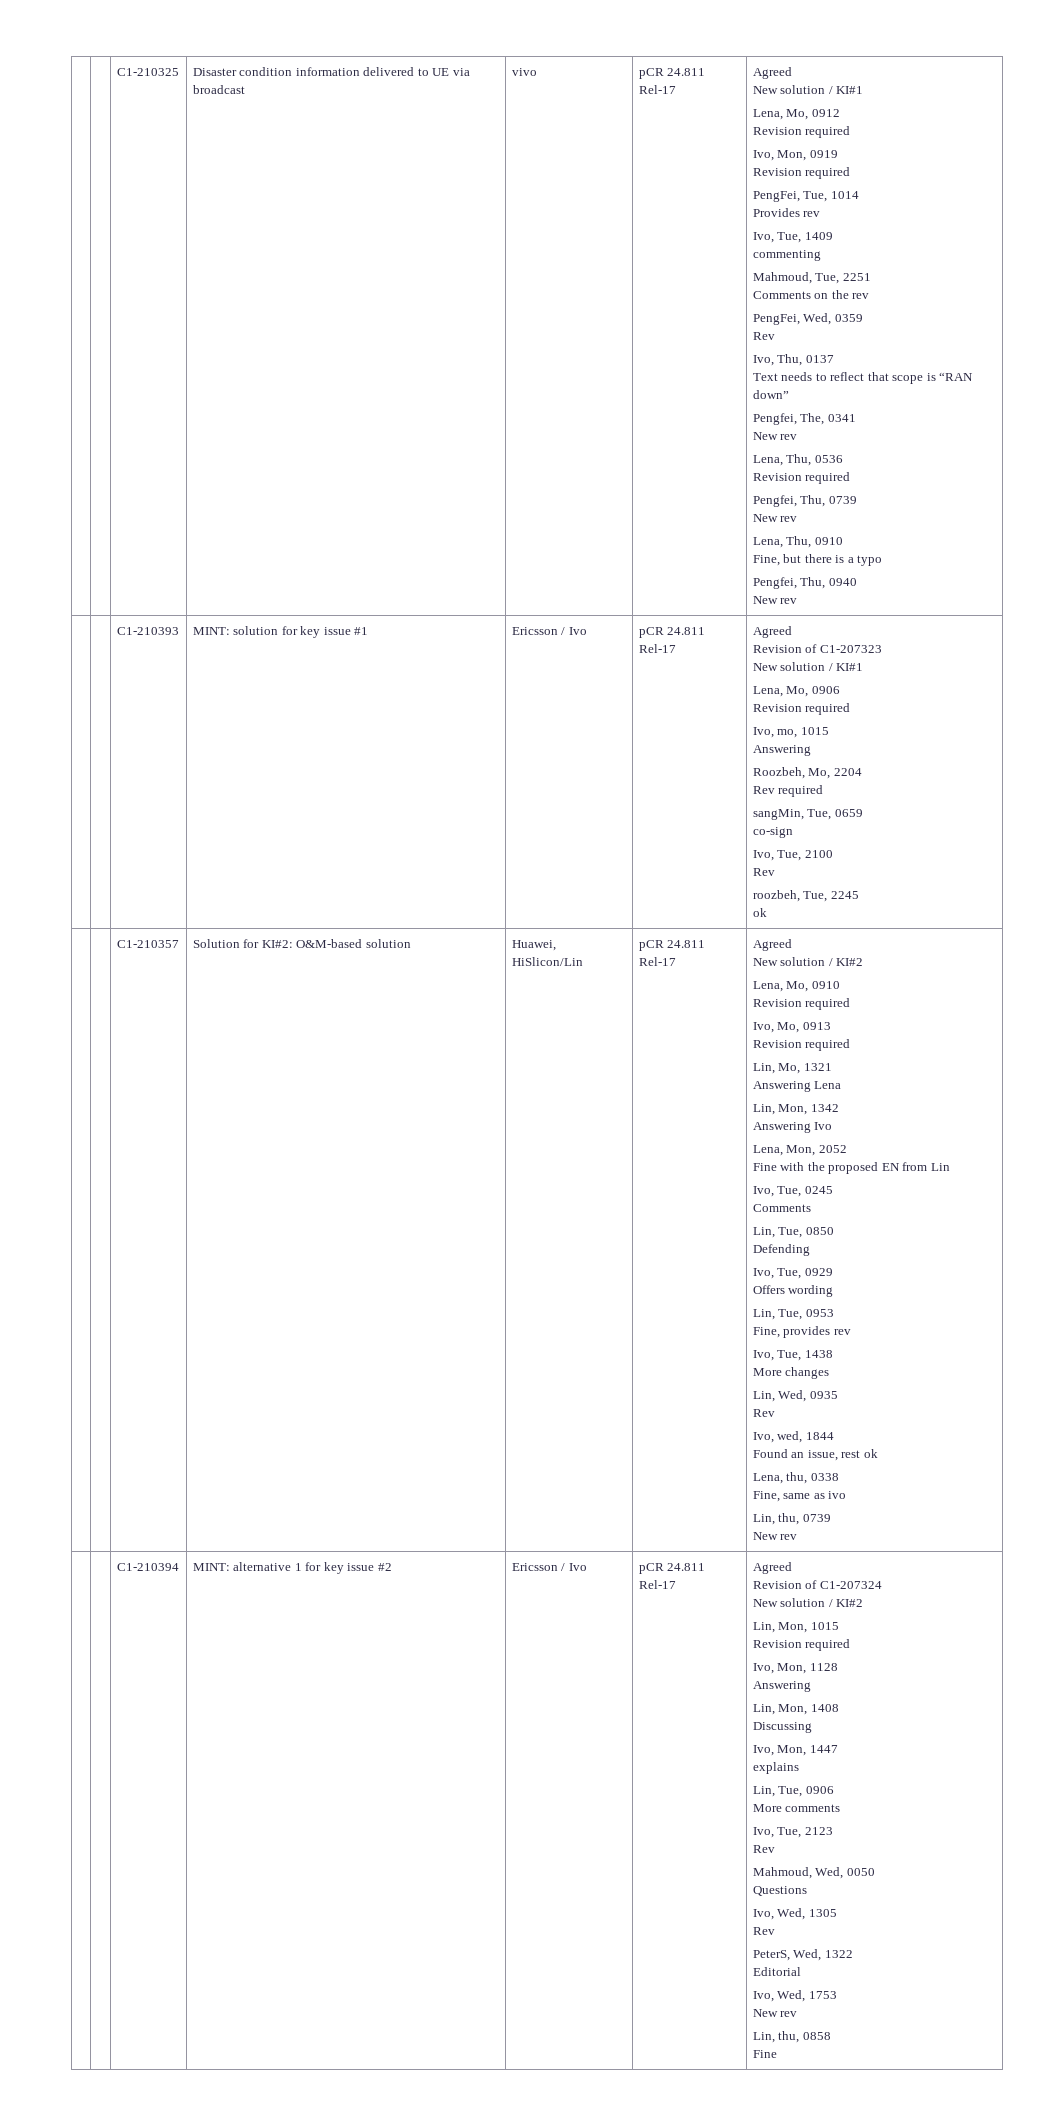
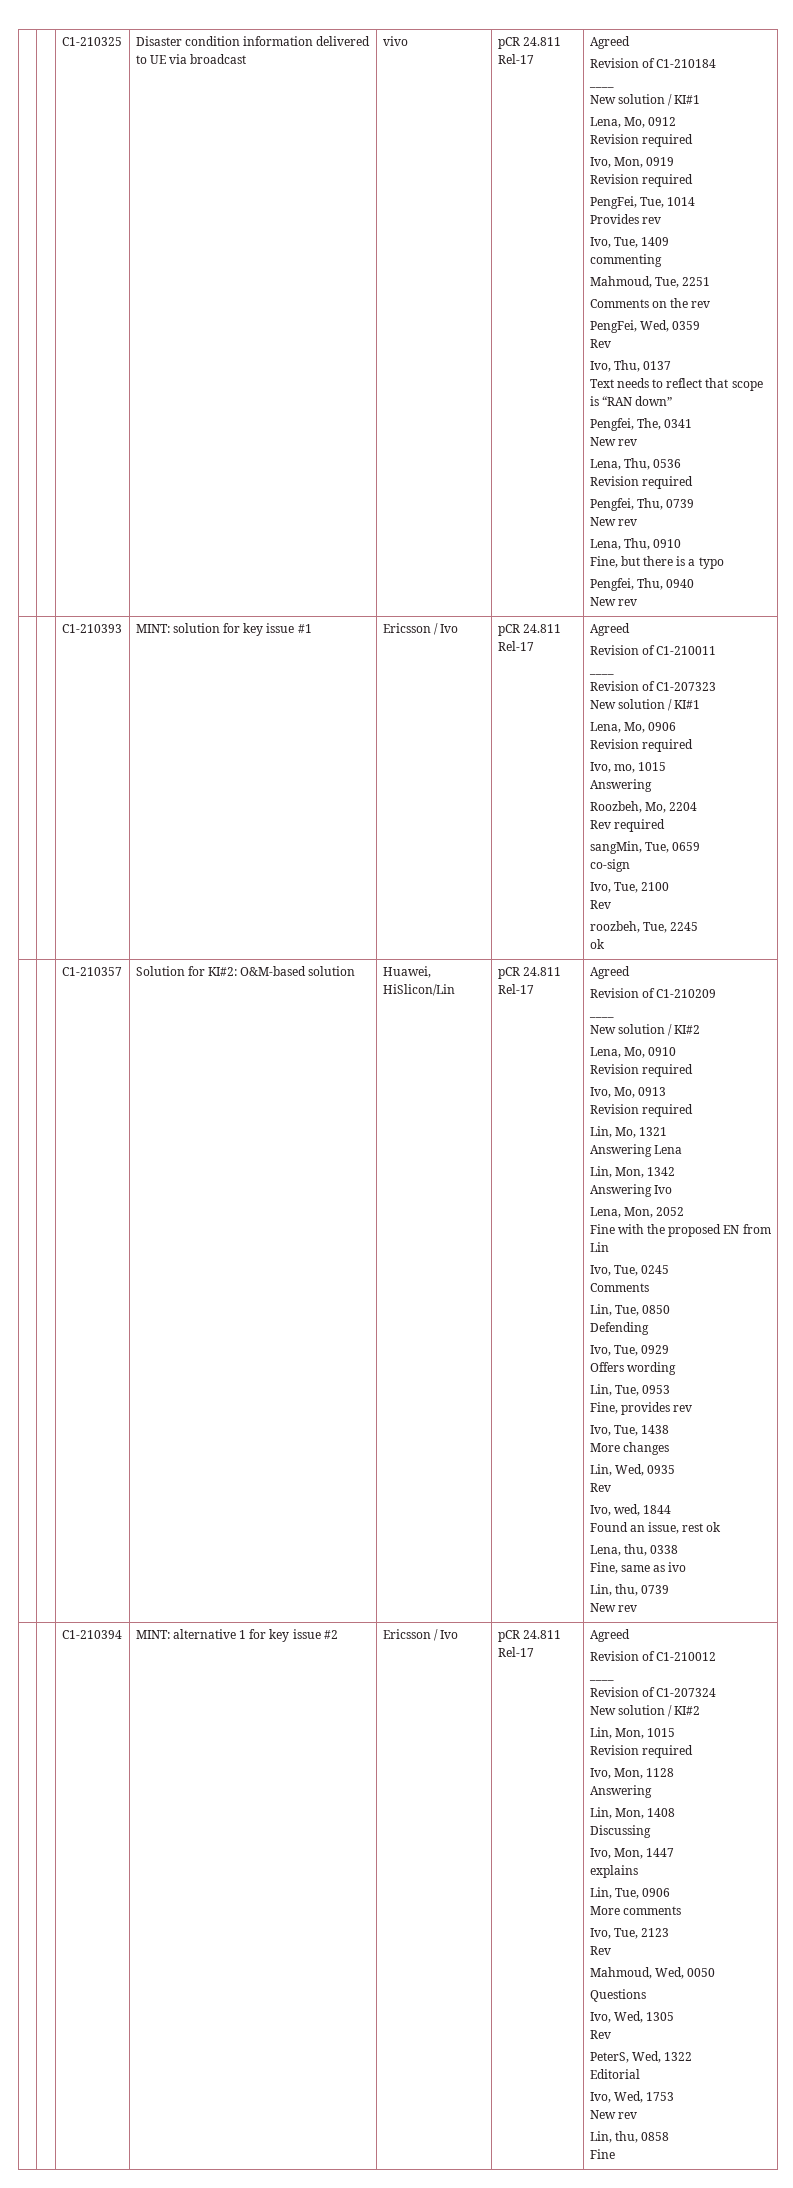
+ Revision of C1-210184
+ ____
+ Revision of C1-210011
+ ____
+ Revision of C1-210209
+ ____
+ Revision of C1-210012
+ ____

